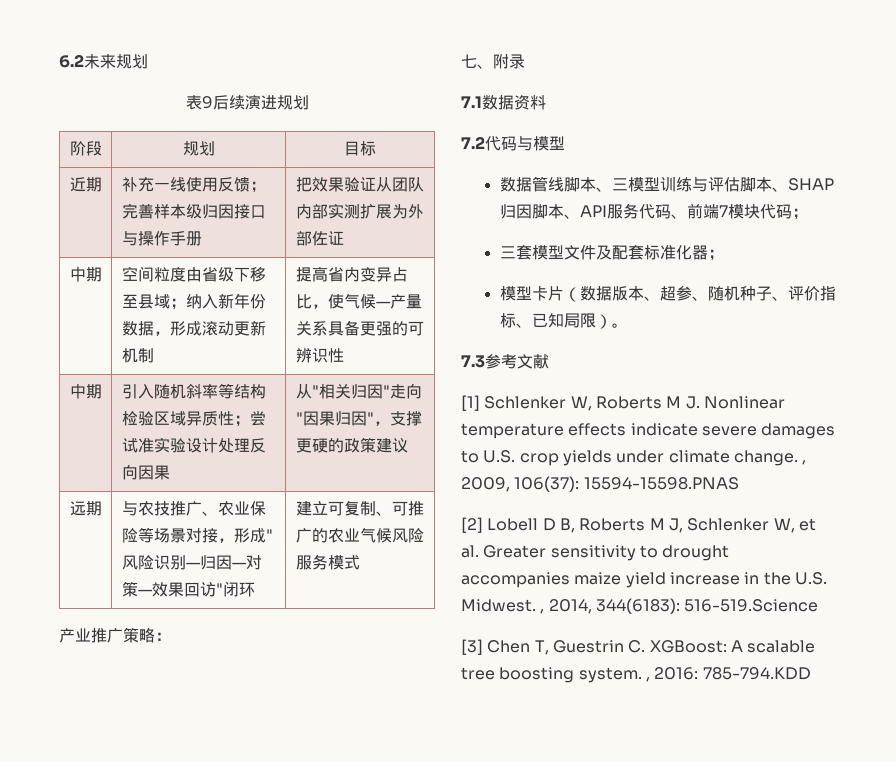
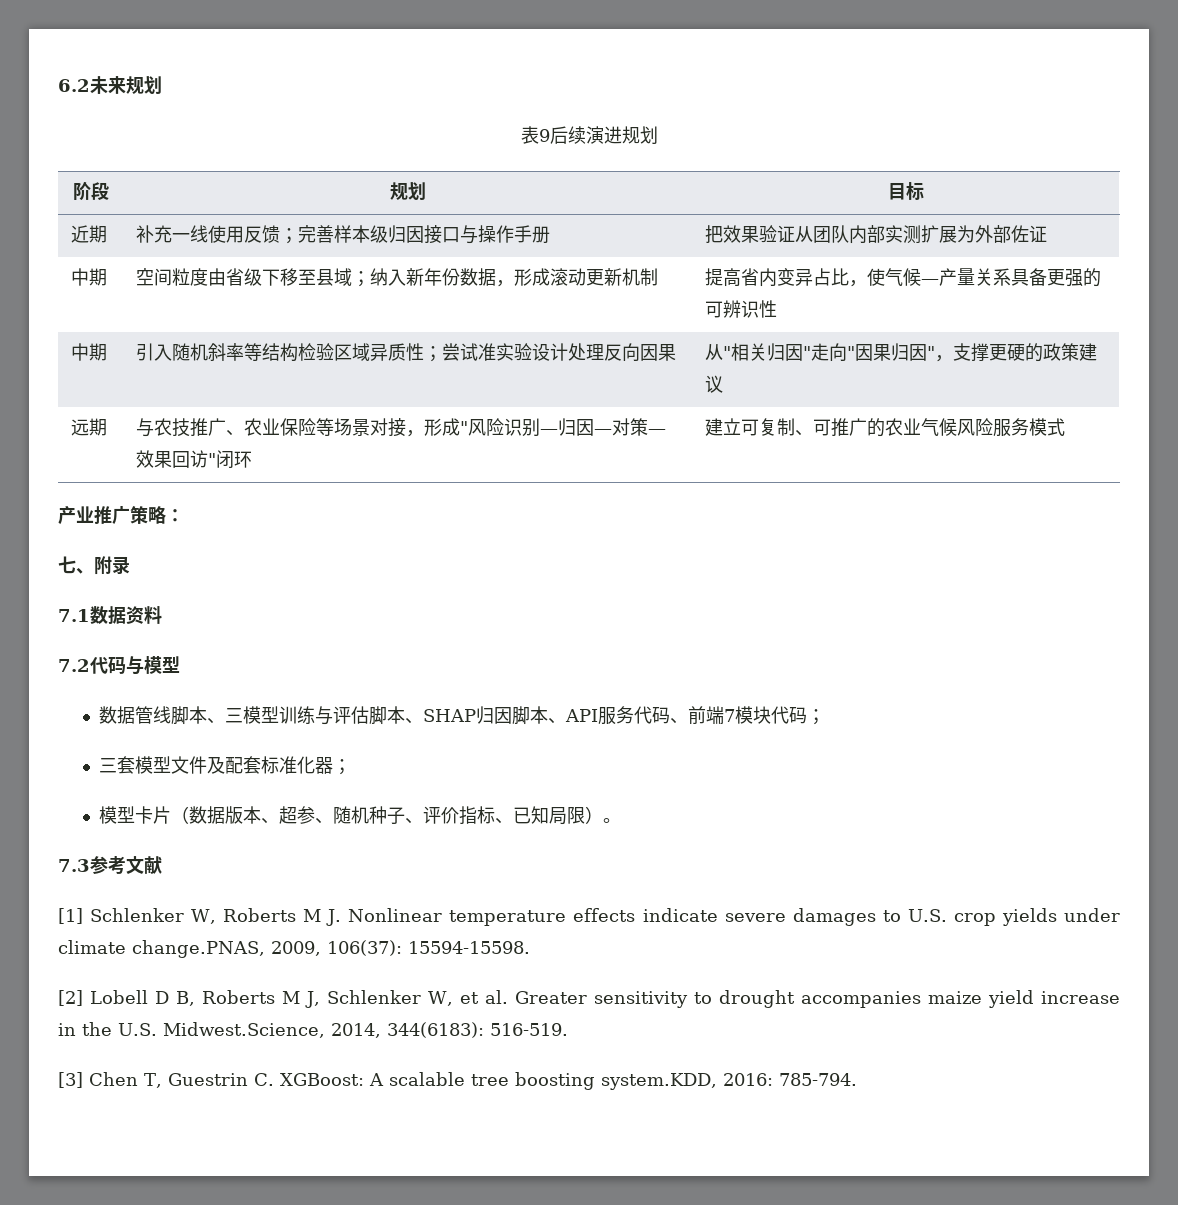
- [1] Schlenker W, Roberts M J. Nonlinear temperature effects indicate severe damages to U.S. crop yields under climate change. , 2009, 106(37): 15594-15598.PNAS
+ [1] Schlenker W, Roberts M J. Nonlinear temperature effects indicate severe damages to U.S. crop yields under climate change.PNAS, 2009, 106(37): 15594-15598.
- [2] Lobell D B, Roberts M J, Schlenker W, et al. Greater sensitivity to drought accompanies maize yield increase in the U.S. Midwest. , 2014, 344(6183): 516-519.Science
+ [2] Lobell D B, Roberts M J, Schlenker W, et al. Greater sensitivity to drought accompanies maize yield increase in the U.S. Midwest.Science, 2014, 344(6183): 516-519.
- [3] Chen T, Guestrin C. XGBoost: A scalable tree boosting system. , 2016: 785-794.KDD
+ [3] Chen T, Guestrin C. XGBoost: A scalable tree boosting system.KDD, 2016: 785-794.

